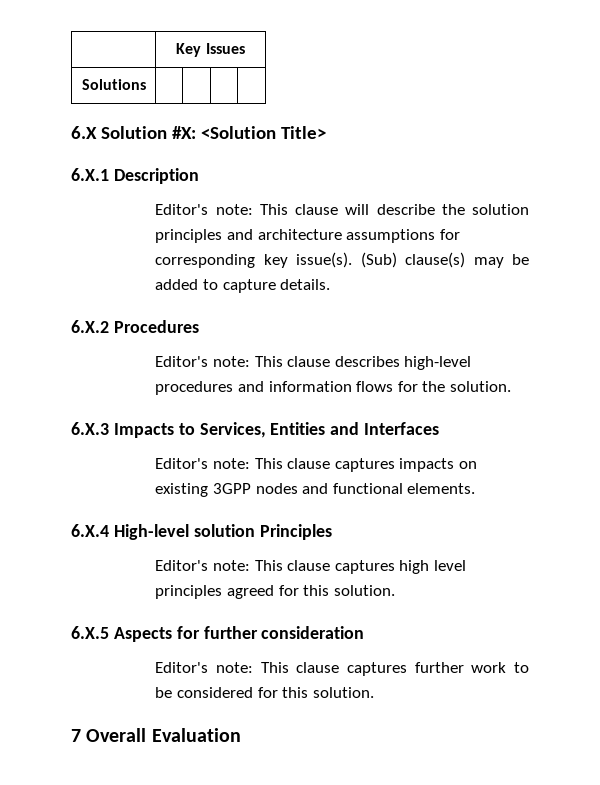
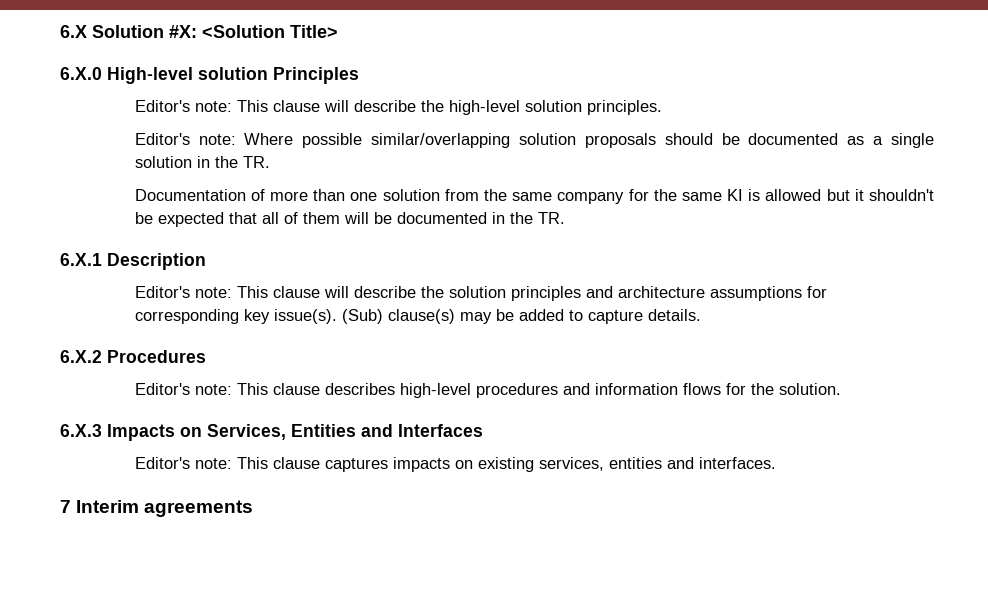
- | Key Issues
- Solutions | | | |
+ 6.X.0 High-level solution Principles
+ Editor's note: This clause will describe the high-level solution principles.
+ Editor's note: Where possible similar/overlapping solution proposals should be documented as a single solution in the TR.
+ Documentation of more than one solution from the same company for the same KI is allowed but it shouldn't be expected that all of them will be documented in the TR.
- 6.X.3 Impacts to Services, Entities and Interfaces
+ 6.X.3 Impacts on Services, Entities and Interfaces
- Editor's note: This clause captures impacts on existing 3GPP nodes and functional elements.
- 6.X.4 High-level solution Principles
- Editor's note: This clause captures high level principles agreed for this solution.
- 6.X.5 Aspects for further consideration
- Editor's note: This clause captures further work to be considered for this solution.
+ Editor's note: This clause captures impacts on existing services, entities and interfaces.
- 7 Overall Evaluation
+ 7 Interim agreements

